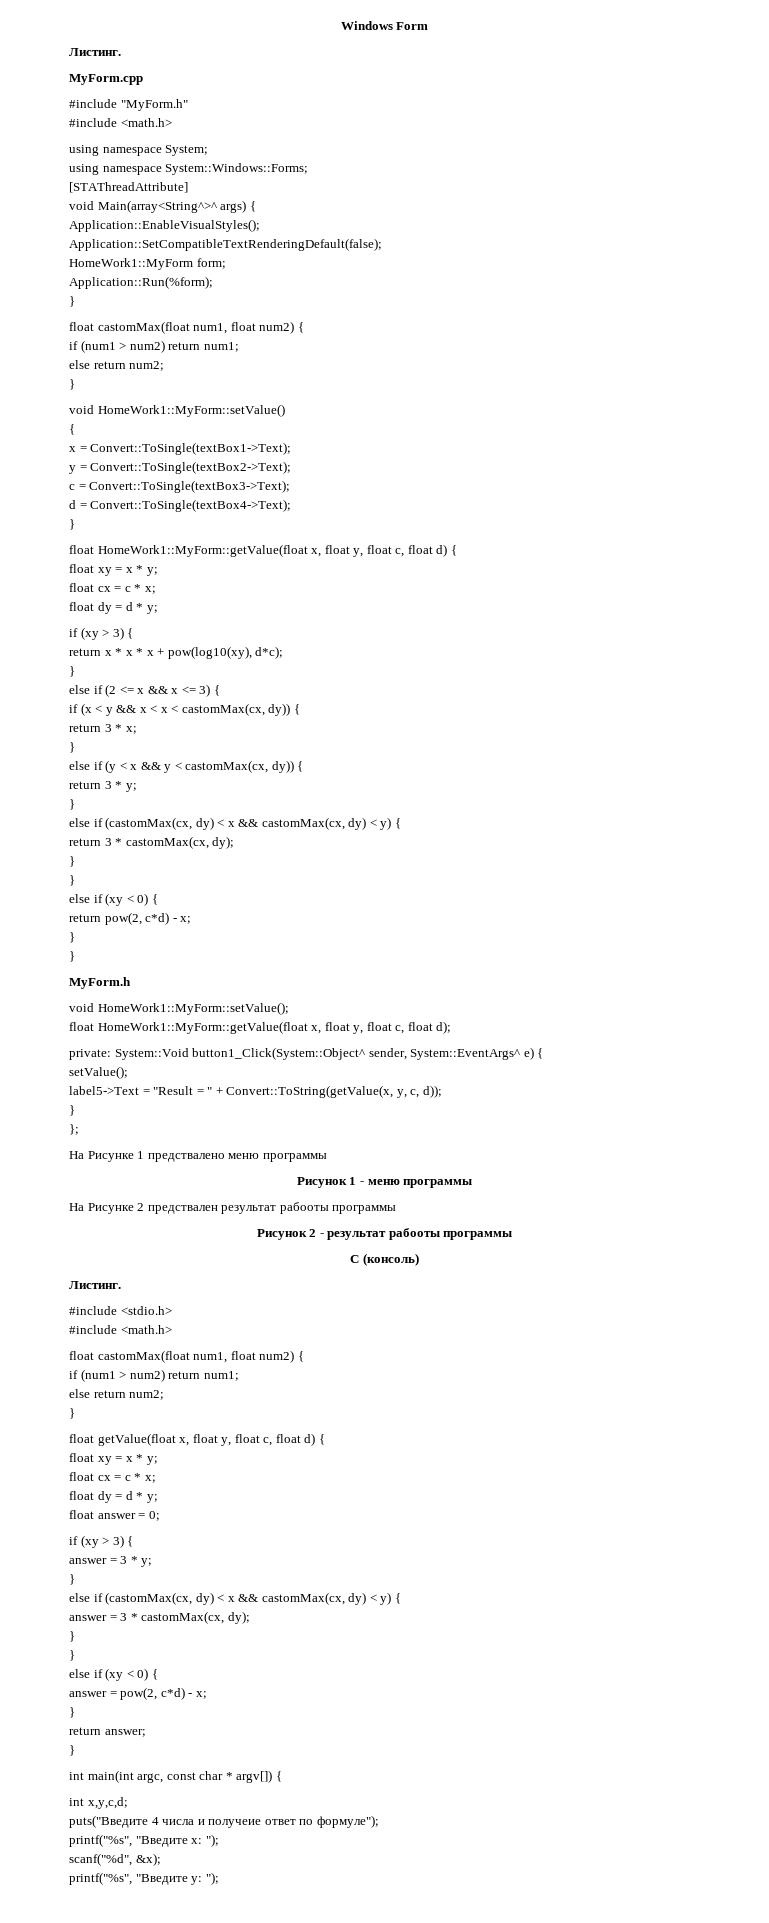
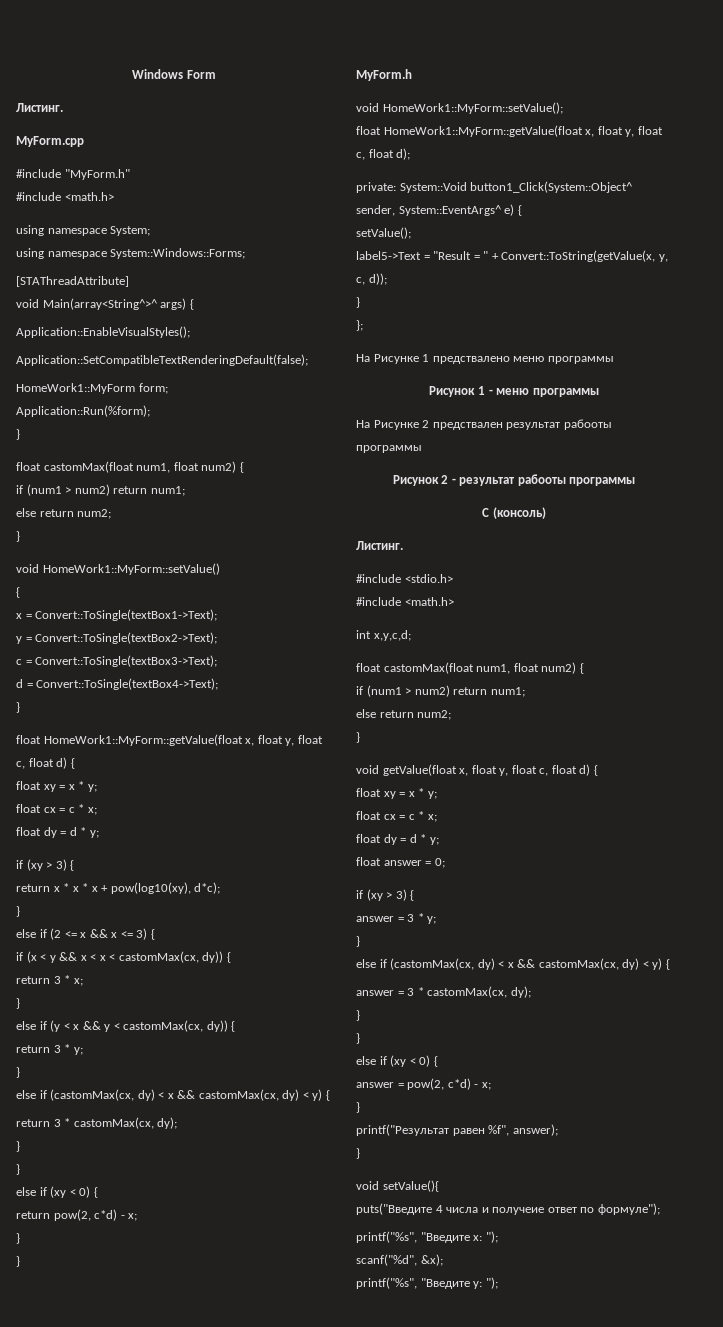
+ int x,y,c,d;
- float getValue(float x, float y, float c, float d) {
+ void getValue(float x, float y, float c, float d) {
- return answer;
+ printf("Результат равен %f", answer);
  }
- int main(int argc, const char * argv[]) {
- int x,y,c,d;
+ void setValue(){

